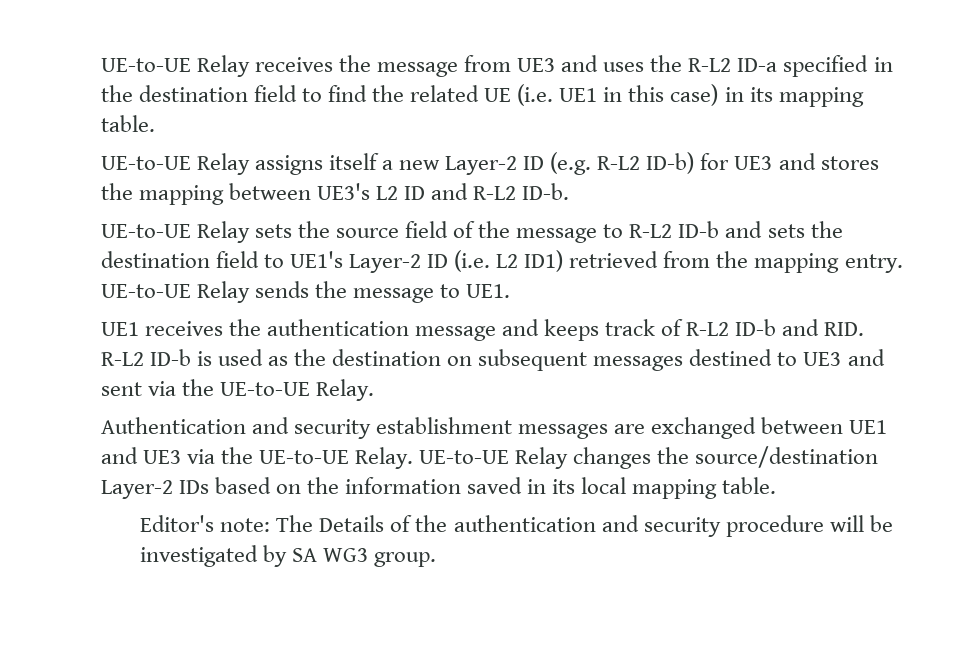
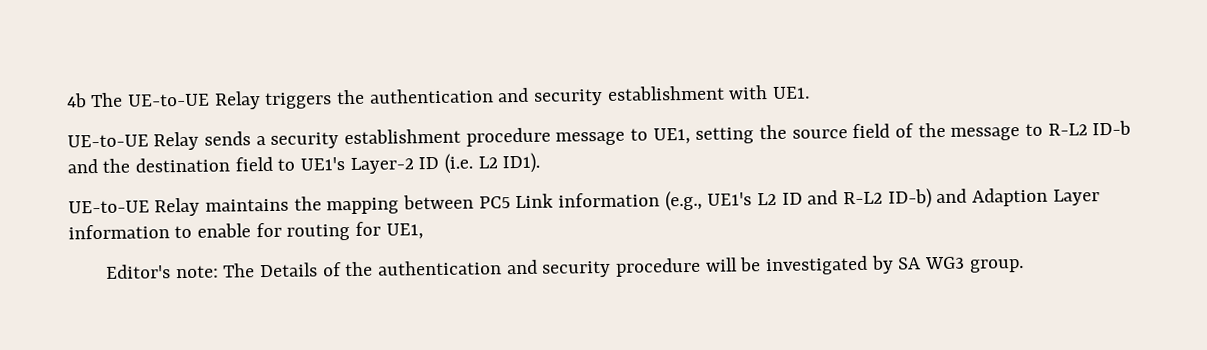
- UE-to-UE Relay receives the message from UE3 and uses the R-L2 ID-a specified in the destination field to find the related UE (i.e. UE1 in this case) in its mapping table.
- UE-to-UE Relay assigns itself a new Layer-2 ID (e.g. R-L2 ID-b) for UE3 and stores the mapping between UE3's L2 ID and R-L2 ID-b.
- UE-to-UE Relay sets the source field of the message to R-L2 ID-b and sets the destination field to UE1's Layer-2 ID (i.e. L2 ID1) retrieved from the mapping entry. UE-to-UE Relay sends the message to UE1.
- UE1 receives the authentication message and keeps track of R-L2 ID-b and RID. R-L2 ID-b is used as the destination on subsequent messages destined to UE3 and sent via the UE-to-UE Relay.
- Authentication and security establishment messages are exchanged between UE1 and UE3 via the UE-to-UE Relay. UE-to-UE Relay changes the source/destination Layer-2 IDs based on the information saved in its local mapping table.
+ 4b The UE-to-UE Relay triggers the authentication and security establishment with UE1.
+ UE-to-UE Relay sends a security establishment procedure message to UE1, setting the source field of the message to R-L2 ID-b and the destination field to UE1's Layer-2 ID (i.e. L2 ID1).
+ UE-to-UE Relay maintains the mapping between PC5 Link information (e.g., UE1's L2 ID and R-L2 ID-b) and Adaption Layer information to enable for routing for UE1,

